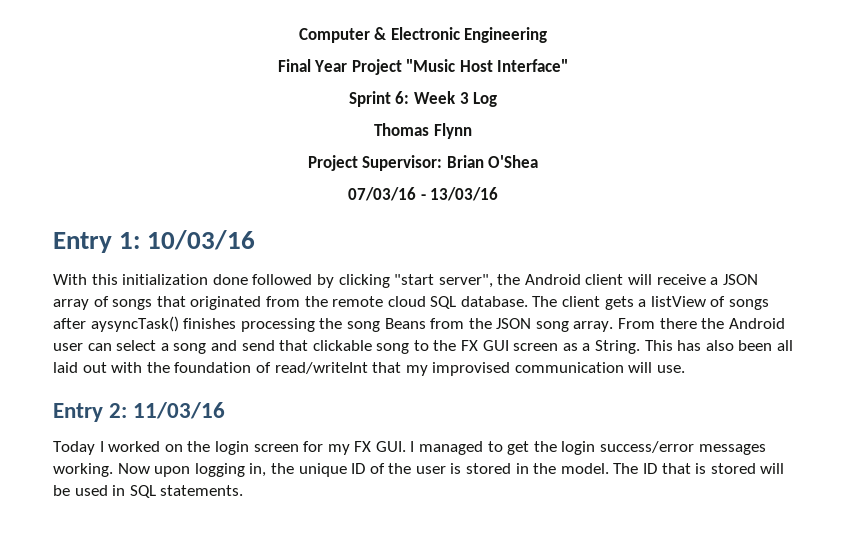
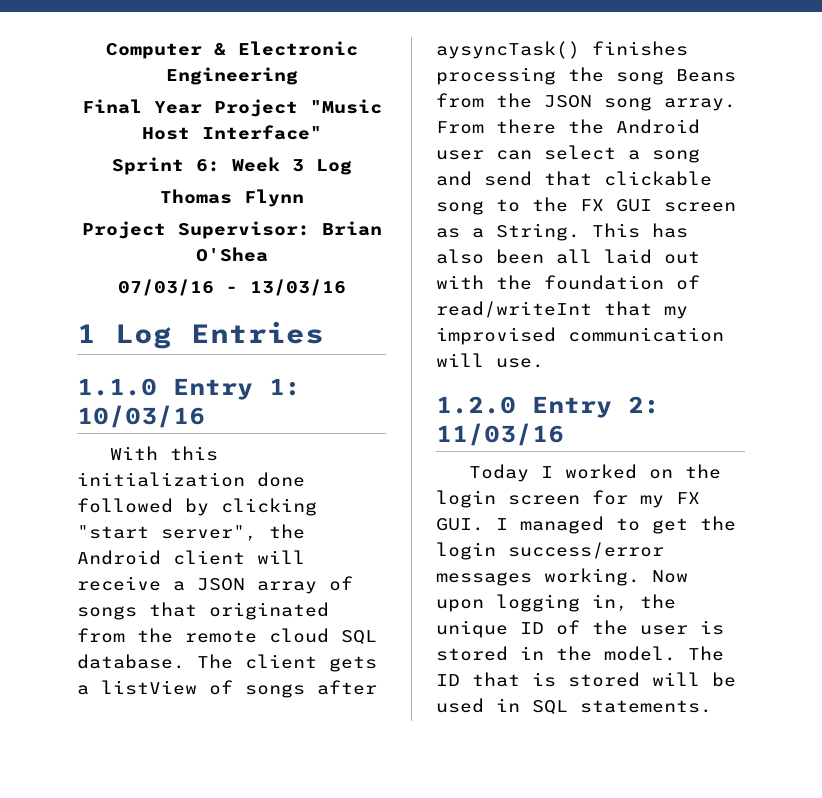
- Entry 1: 10/03/16
+ 1 Log Entries
+ 1.1.0 Entry 1: 10/03/16
- Entry 2: 11/03/16
+ 1.2.0 Entry 2: 11/03/16

